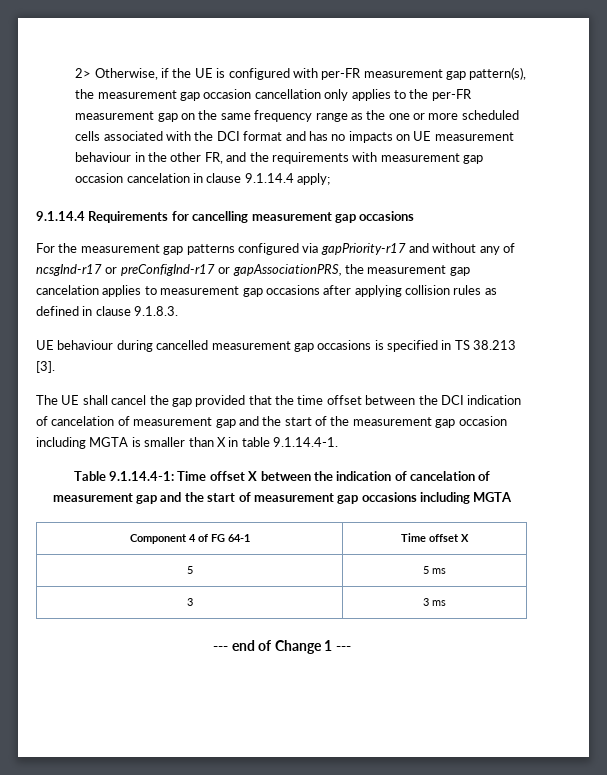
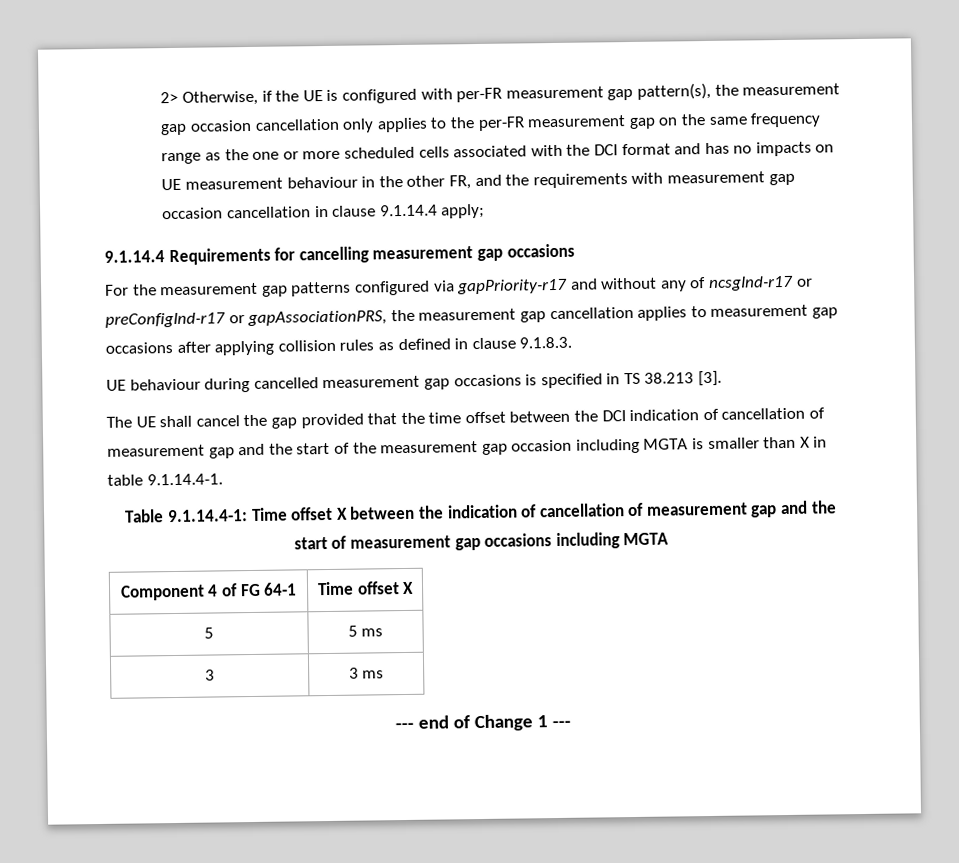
- 2> Otherwise, if the UE is configured with per-FR measurement gap pattern(s), the measurement gap occasion cancellation only applies to the per-FR measurement gap on the same frequency range as the one or more scheduled cells associated with the DCI format and has no impacts on UE measurement behaviour in the other FR, and the requirements with measurement gap occasion cancelation in clause 9.1.14.4 apply;
+ 2> Otherwise, if the UE is configured with per-FR measurement gap pattern(s), the measurement gap occasion cancellation only applies to the per-FR measurement gap on the same frequency range as the one or more scheduled cells associated with the DCI format and has no impacts on UE measurement behaviour in the other FR, and the requirements with measurement gap occasion cancellation in clause 9.1.14.4 apply;
- For the measurement gap patterns configured via gapPriority-r17 and without any of ncsgInd-r17 or preConfigInd-r17 or gapAssociationPRS, the measurement gap cancelation applies to measurement gap occasions after applying collision rules as defined in clause 9.1.8.3.
+ For the measurement gap patterns configured via gapPriority-r17 and without any of ncsgInd-r17 or preConfigInd-r17 or gapAssociationPRS, the measurement gap cancellation applies to measurement gap occasions after applying collision rules as defined in clause 9.1.8.3.
- The UE shall cancel the gap provided that the time offset between the DCI indication of cancelation of measurement gap and the start of the measurement gap occasion including MGTA is smaller than X in table 9.1.14.4-1.
+ The UE shall cancel the gap provided that the time offset between the DCI indication of cancellation of measurement gap and the start of the measurement gap occasion including MGTA is smaller than X in table 9.1.14.4-1.
- Table 9.1.14.4-1: Time offset X between the indication of cancelation of measurement gap and the start of measurement gap occasions including MGTA
+ Table 9.1.14.4-1: Time offset X between the indication of cancellation of measurement gap and the start of measurement gap occasions including MGTA

